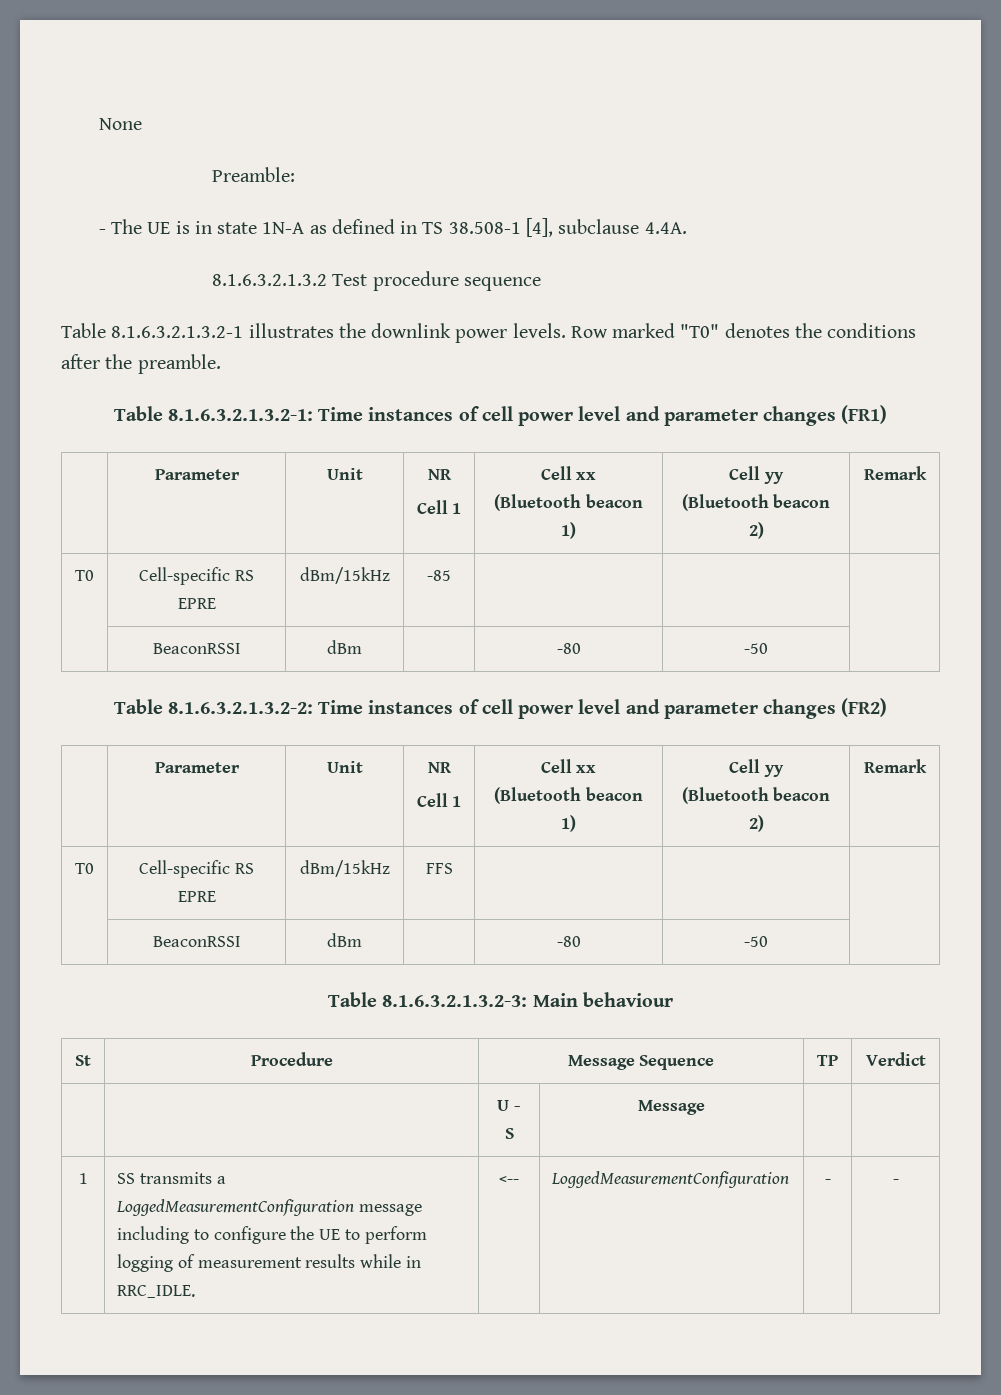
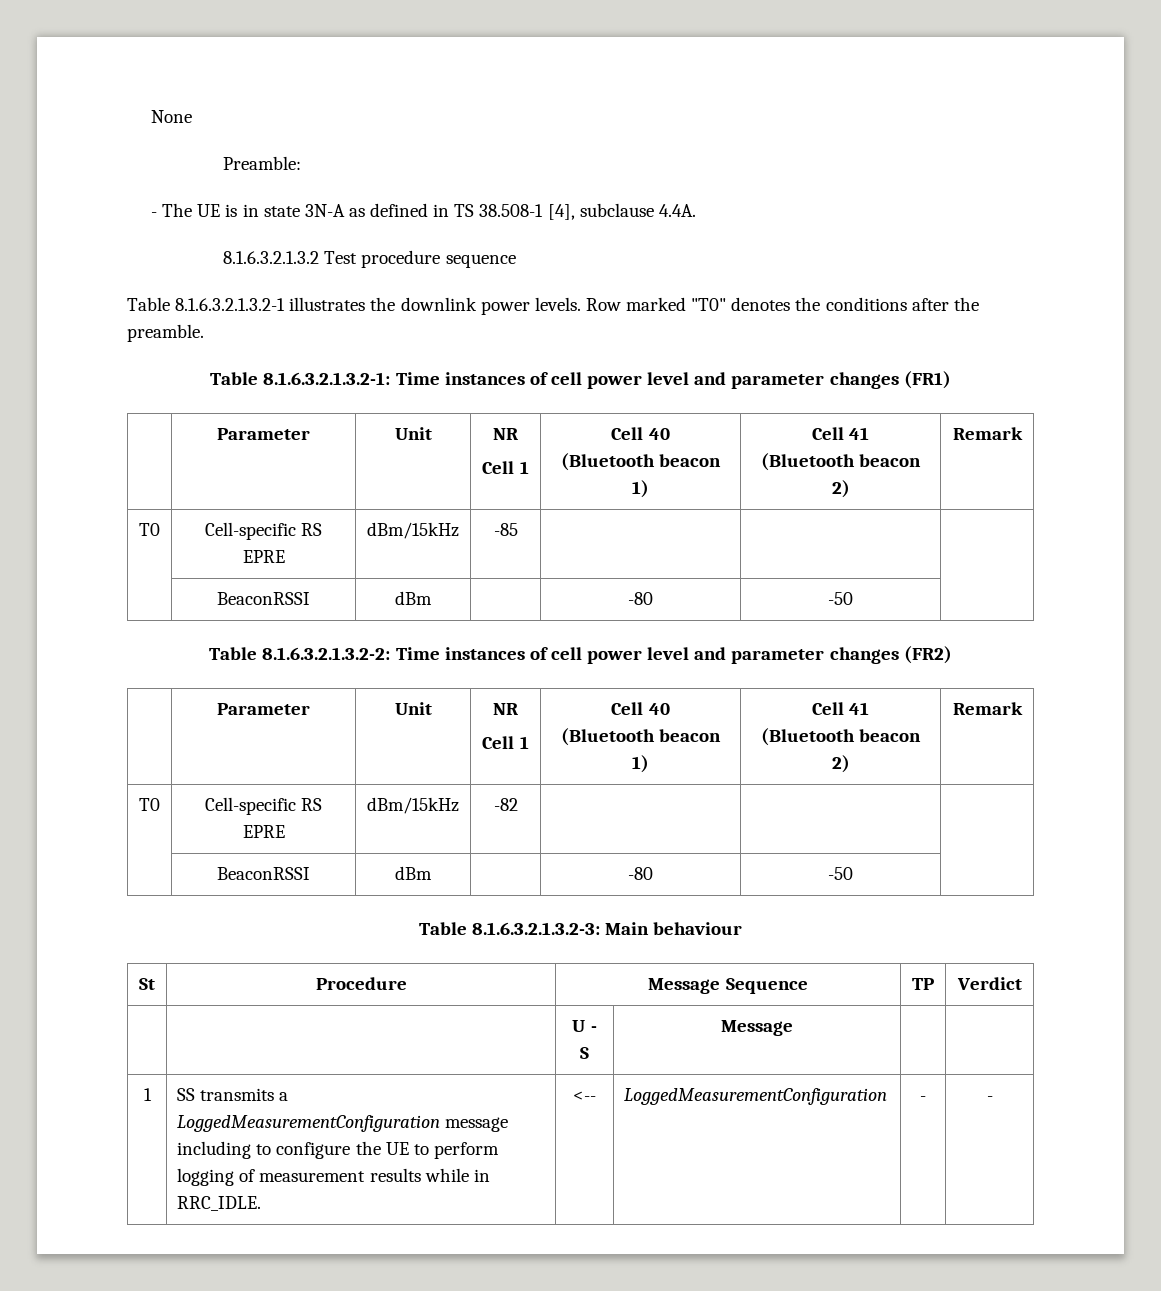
- - The UE is in state 1N-A as defined in TS 38.508-1 [4], subclause 4.4A.
+ - The UE is in state 3N-A as defined in TS 38.508-1 [4], subclause 4.4A.
  Table 8.1.6.3.2.1.3.2-1: Time instances of cell power level and parameter changes (FR1)
  | Parameter | Unit | NR
- Cell 1 | Cell xx
- (Bluetooth beacon 1) | Cell yy
+ Cell 1 | Cell 40
+ (Bluetooth beacon 1) | Cell 41
  Table 8.1.6.3.2.1.3.2-2: Time instances of cell power level and parameter changes (FR2)
  | Parameter | Unit | NR
- Cell 1 | Cell xx
- (Bluetooth beacon 1) | Cell yy
+ Cell 1 | Cell 40
+ (Bluetooth beacon 1) | Cell 41
  (Bluetooth beacon 2) | Remark
- T0 | Cell-specific RS EPRE | dBm/15kHz | FFS | | |
+ T0 | Cell-specific RS EPRE | dBm/15kHz | -82 | | |

